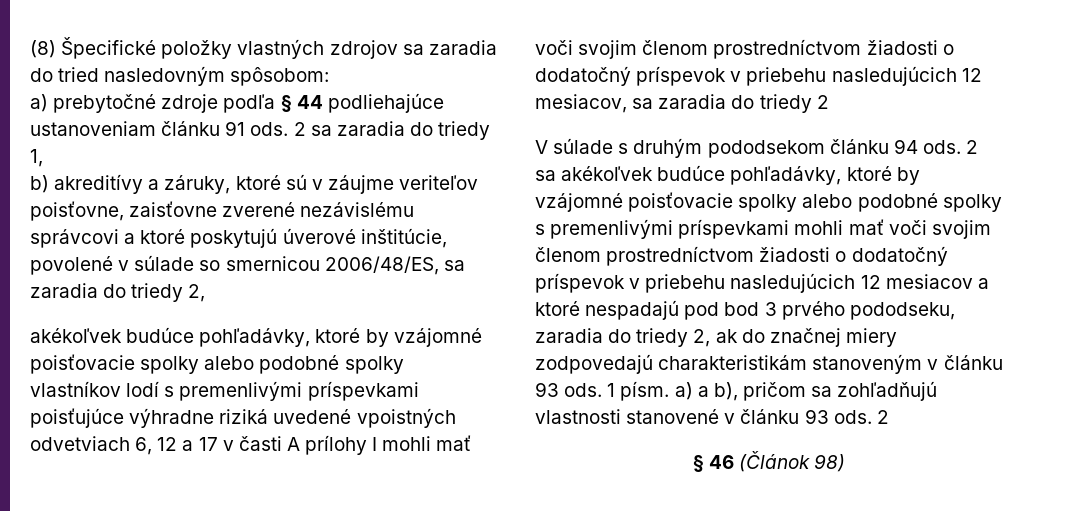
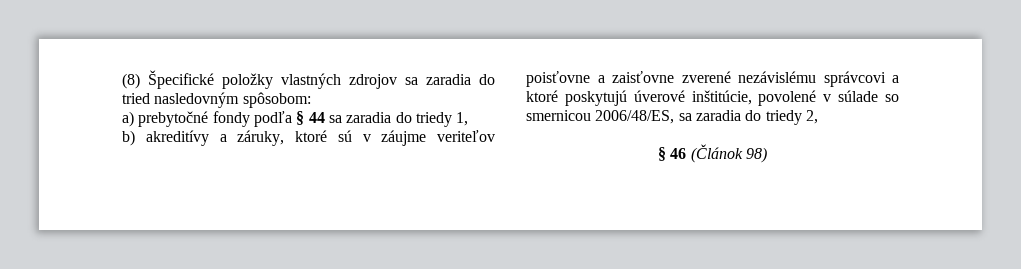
- a) prebytočné zdroje podľa § 44 podliehajúce ustanoveniam článku 91 ods. 2 sa zaradia do triedy 1,
+ a) prebytočné fondy podľa § 44 sa zaradia do triedy 1,
- b) akreditívy a záruky, ktoré sú v záujme veriteľov poisťovne, zaisťovne zverené nezávislému správcovi a ktoré poskytujú úverové inštitúcie, povolené v súlade so smernicou 2006/48/ES, sa zaradia do triedy 2,
+ b) akreditívy a záruky, ktoré sú v záujme veriteľov poisťovne a zaisťovne zverené nezávislému správcovi a ktoré poskytujú úverové inštitúcie, povolené v súlade so smernicou 2006/48/ES, sa zaradia do triedy 2,
- akékoľvek budúce pohľadávky, ktoré by vzájomné poisťovacie spolky alebo podobné spolky vlastníkov lodí s premenlivými príspevkami poisťujúce výhradne riziká uvedené vpoistných odvetviach 6, 12 a 17 v časti A prílohy I mohli mať voči svojim členom prostredníctvom žiadosti o dodatočný príspevok v priebehu nasledujúcich 12 mesiacov, sa zaradia do triedy 2
- V súlade s druhým pododsekom článku 94 ods. 2 sa akékoľvek budúce pohľadávky, ktoré by vzájomné poisťovacie spolky alebo podobné spolky s premenlivými príspevkami mohli mať voči svojim členom prostredníctvom žiadosti o dodatočný príspevok v priebehu nasledujúcich 12 mesiacov a ktoré nespadajú pod bod 3 prvého pododseku, zaradia do triedy 2, ak do značnej miery zodpovedajú charakteristikám stanoveným v článku 93 ods. 1 písm. a) a b), pričom sa zohľadňujú vlastnosti stanovené v článku 93 ods. 2

